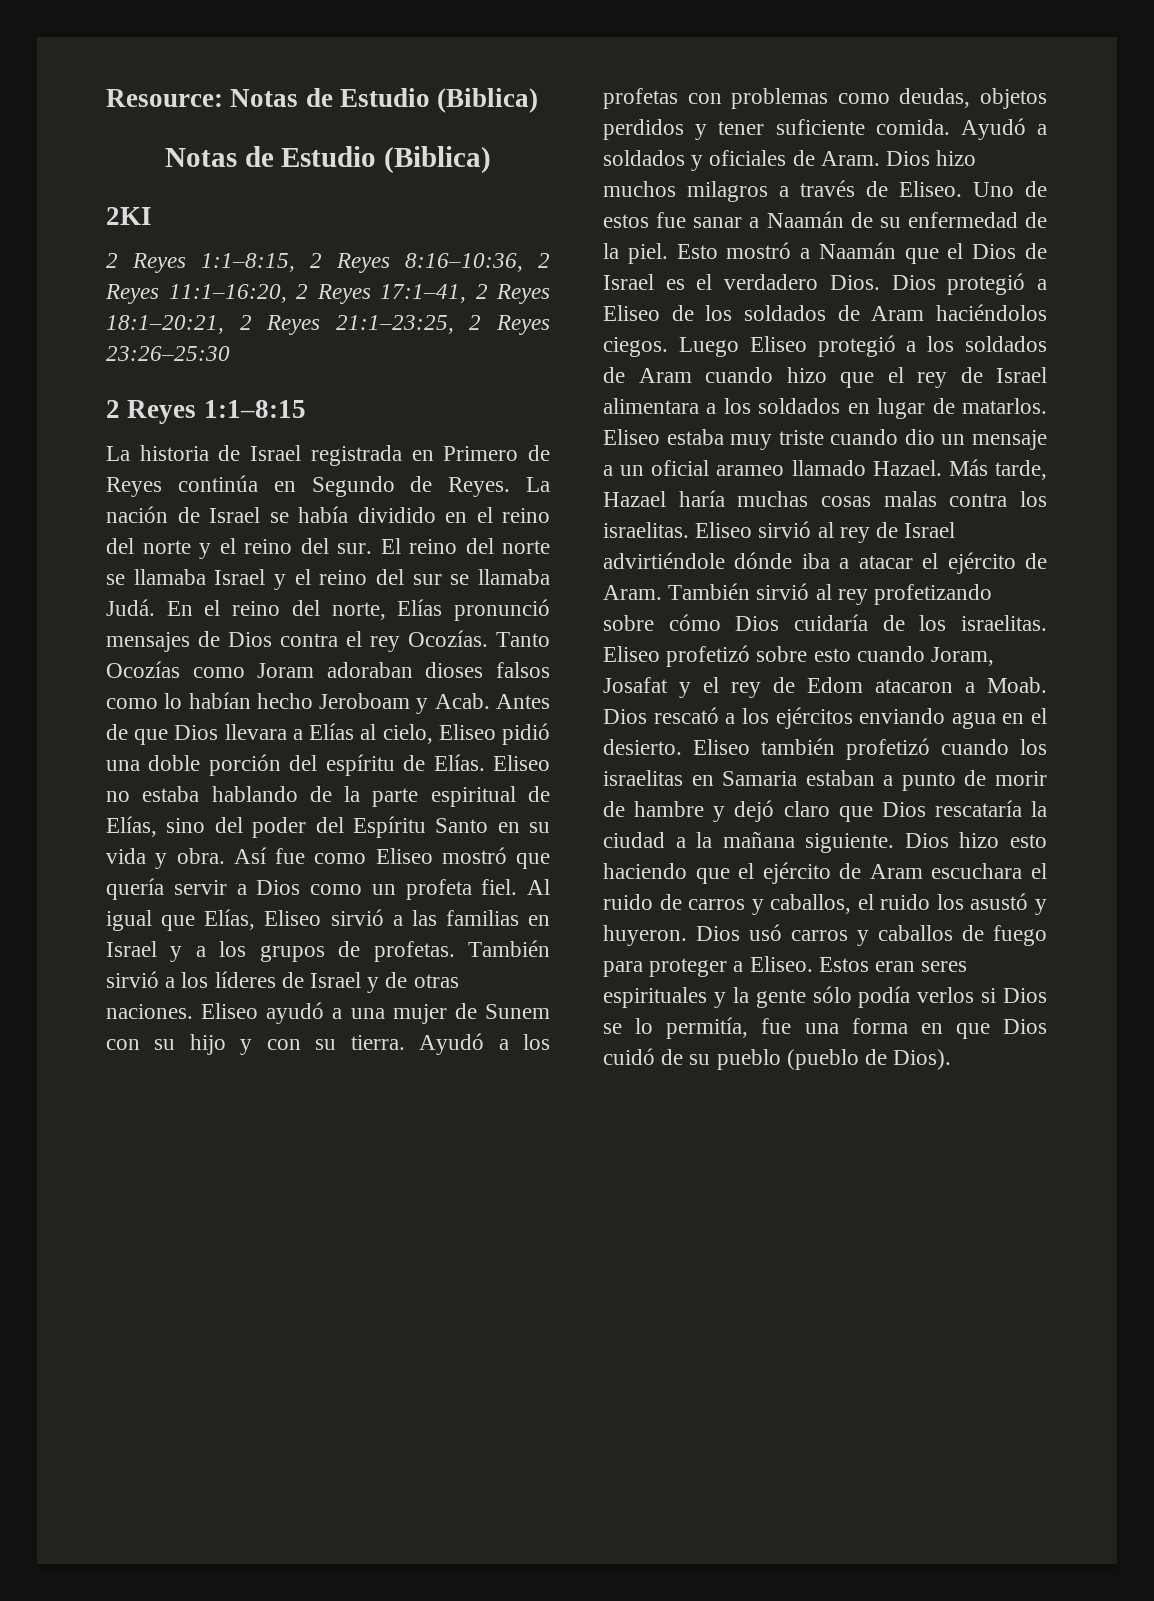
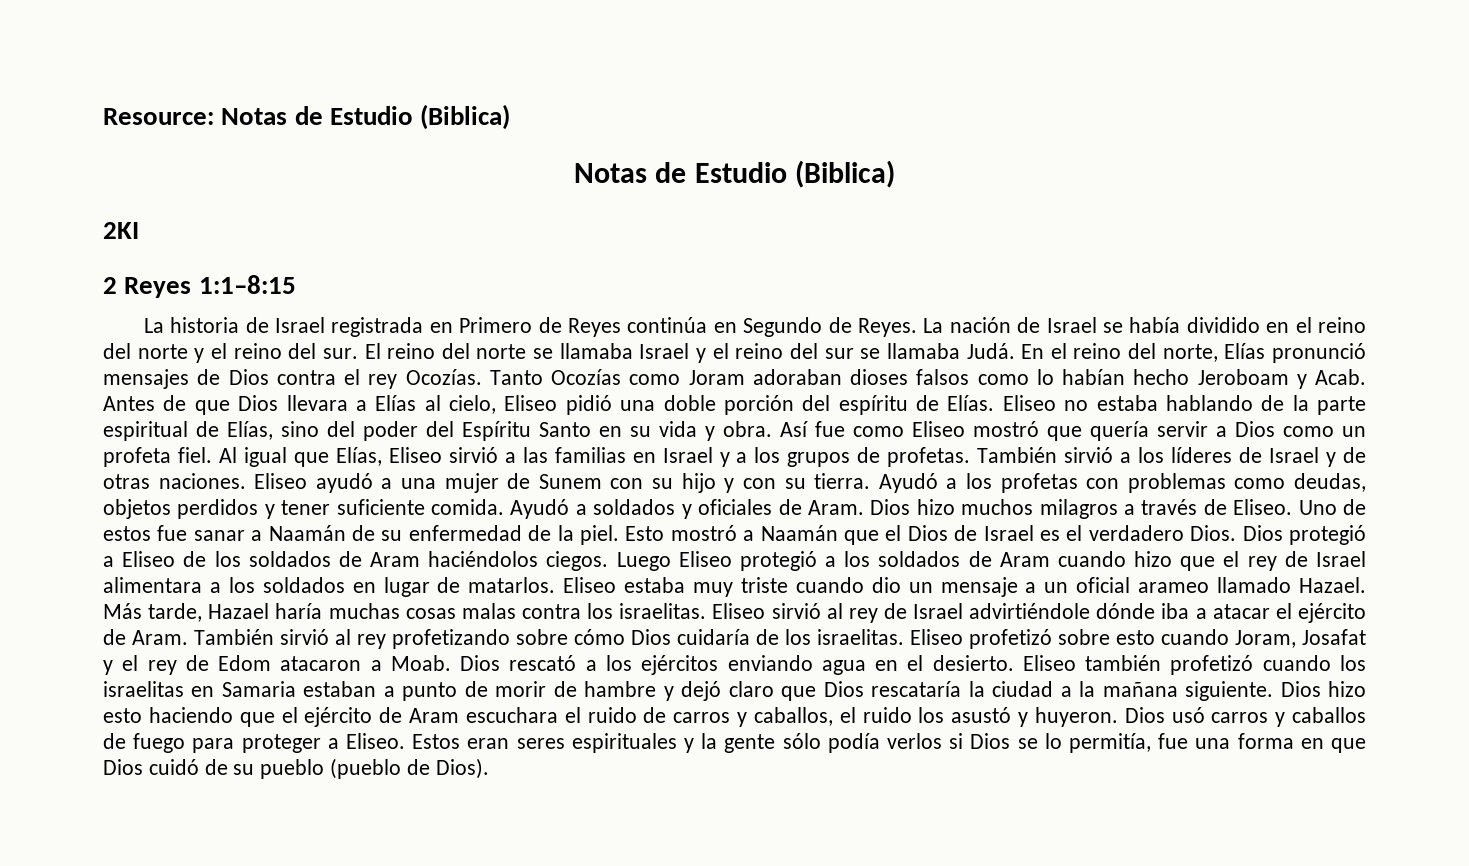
- 2 Reyes 1:1–8:15, 2 Reyes 8:16–10:36, 2 Reyes 11:1–16:20, 2 Reyes 17:1–41, 2 Reyes 18:1–20:21, 2 Reyes 21:1–23:25, 2 Reyes 23:26–25:30

